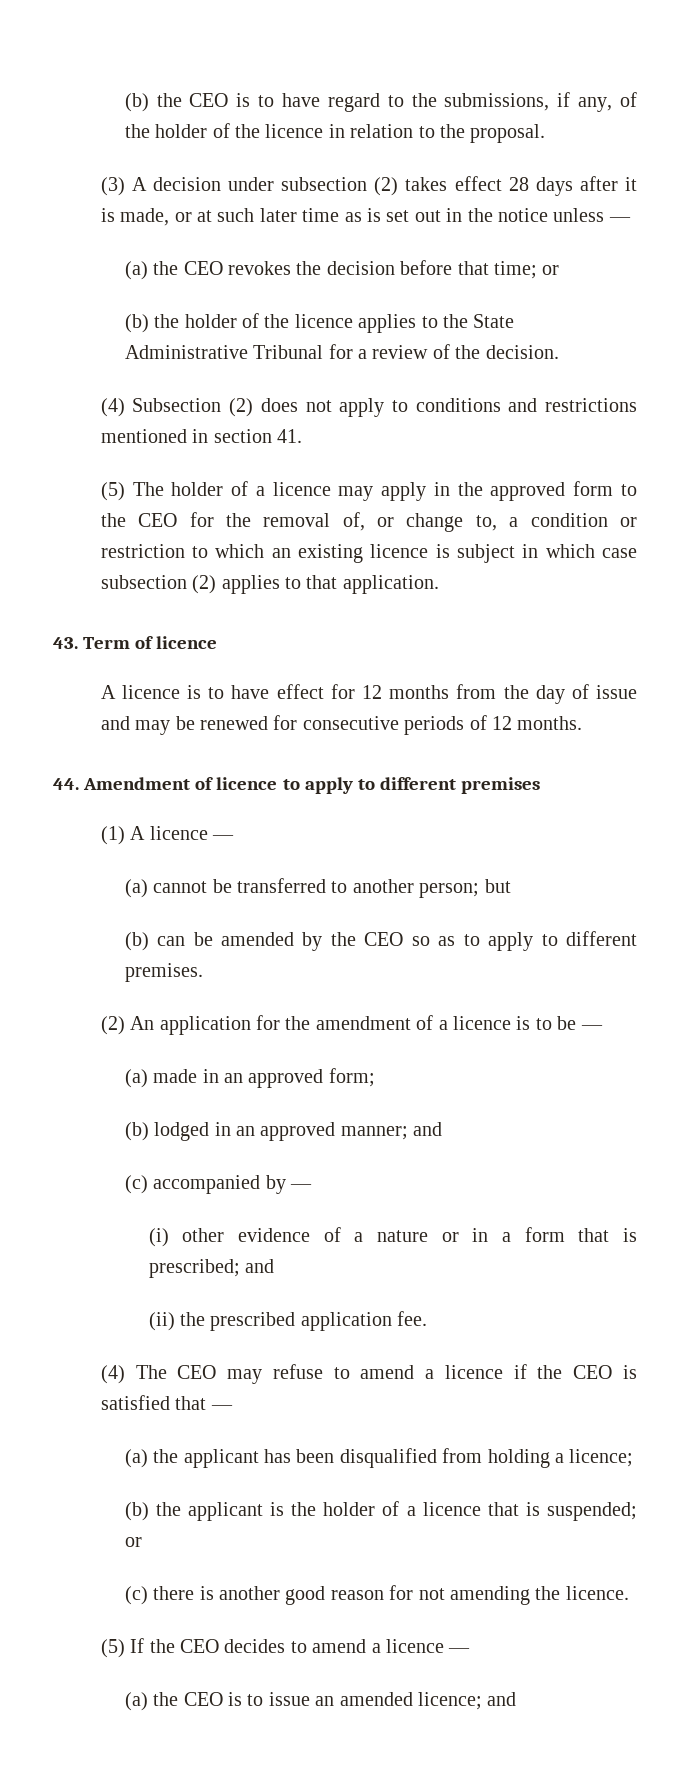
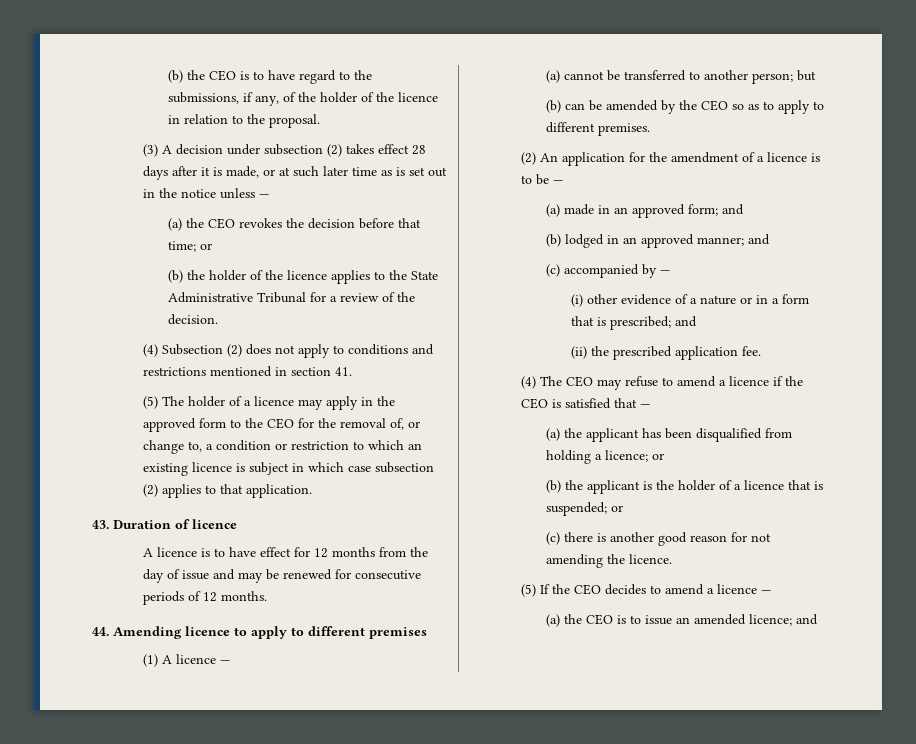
- 43. Term of licence
+ 43. Duration of licence
- 44. Amendment of licence to apply to different premises
+ 44. Amending licence to apply to different premises
- (a) made in an approved form;
+ (a) made in an approved form; and
- (a) the applicant has been disqualified from holding a licence;
+ (a) the applicant has been disqualified from holding a licence; or

